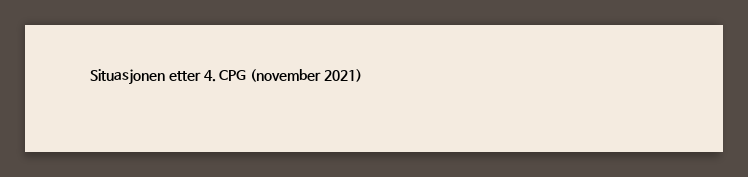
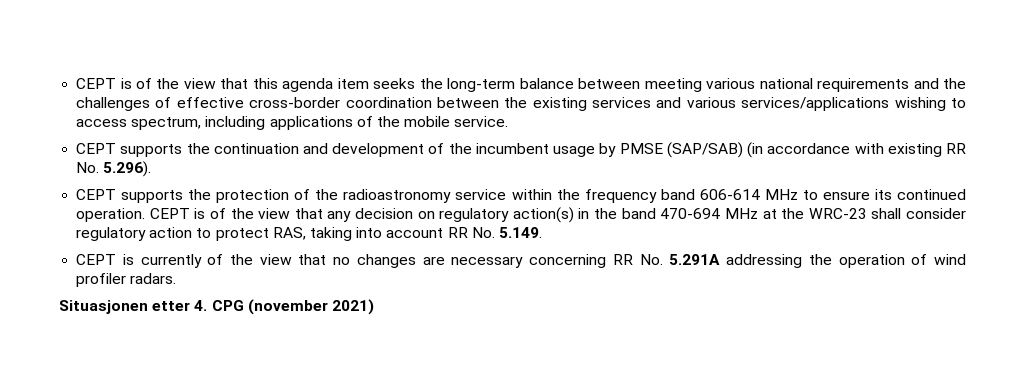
+ CEPT is of the view that this agenda item seeks the long-term balance between meeting various national requirements and the challenges of effective cross-border coordination between the existing services and various services/applications wishing to access spectrum, including applications of the mobile service.
+ CEPT supports the continuation and development of the incumbent usage by PMSE (SAP/SAB) (in accordance with existing RR No. 5.296).
+ CEPT supports the protection of the radioastronomy service within the frequency band 606-614 MHz to ensure its continued operation. CEPT is of the view that any decision on regulatory action(s) in the band 470-694 MHz at the WRC-23 shall consider regulatory action to protect RAS, taking into account RR No. 5.149.
+ CEPT is currently of the view that no changes are necessary concerning RR No. 5.291A addressing the operation of wind profiler radars.

